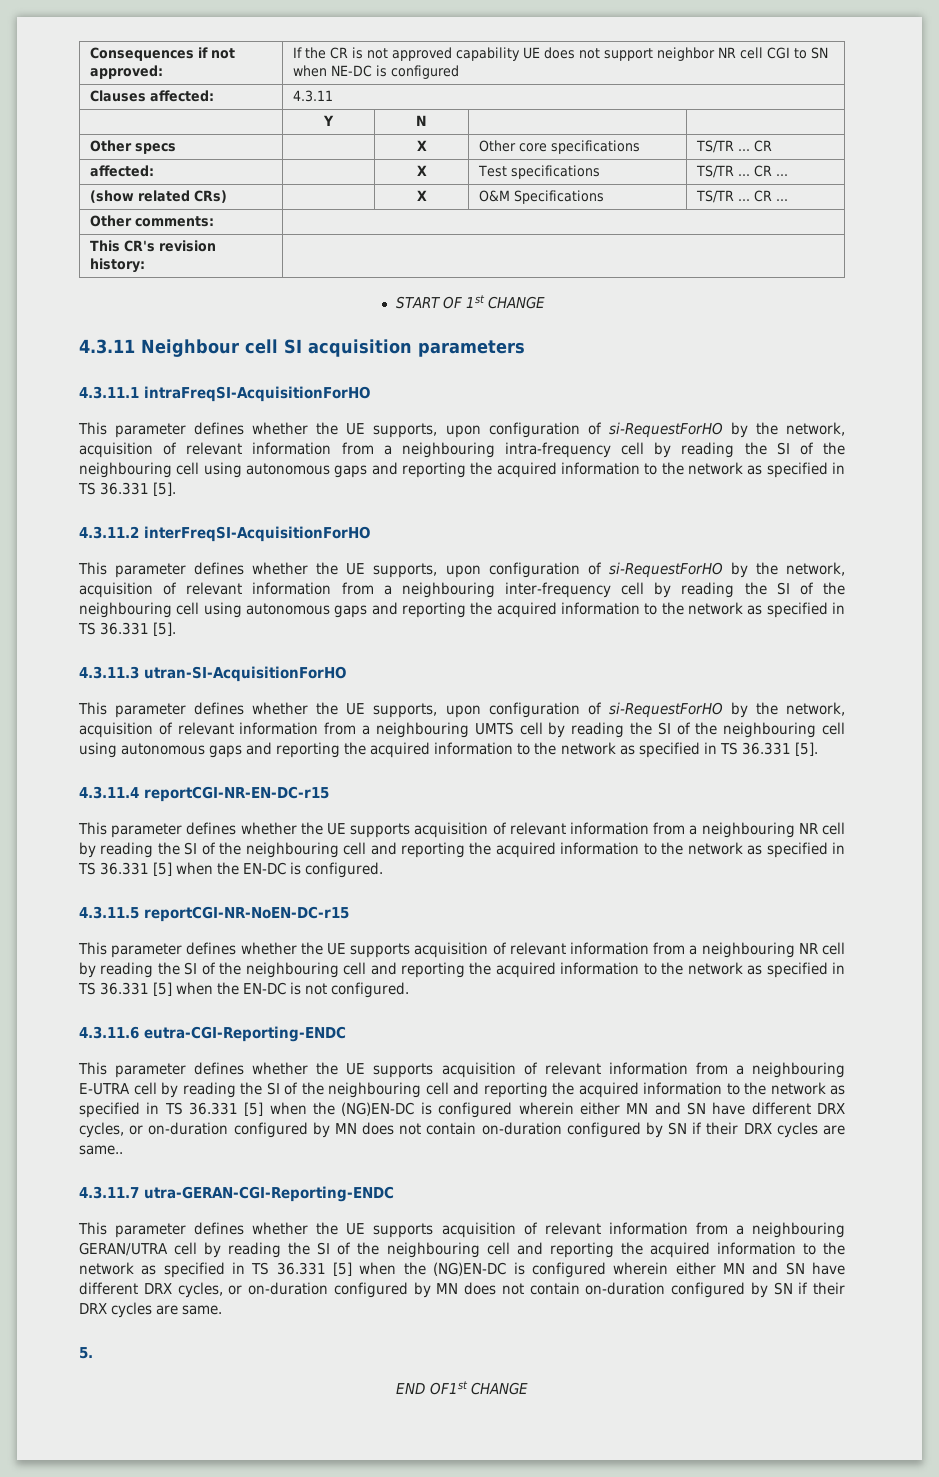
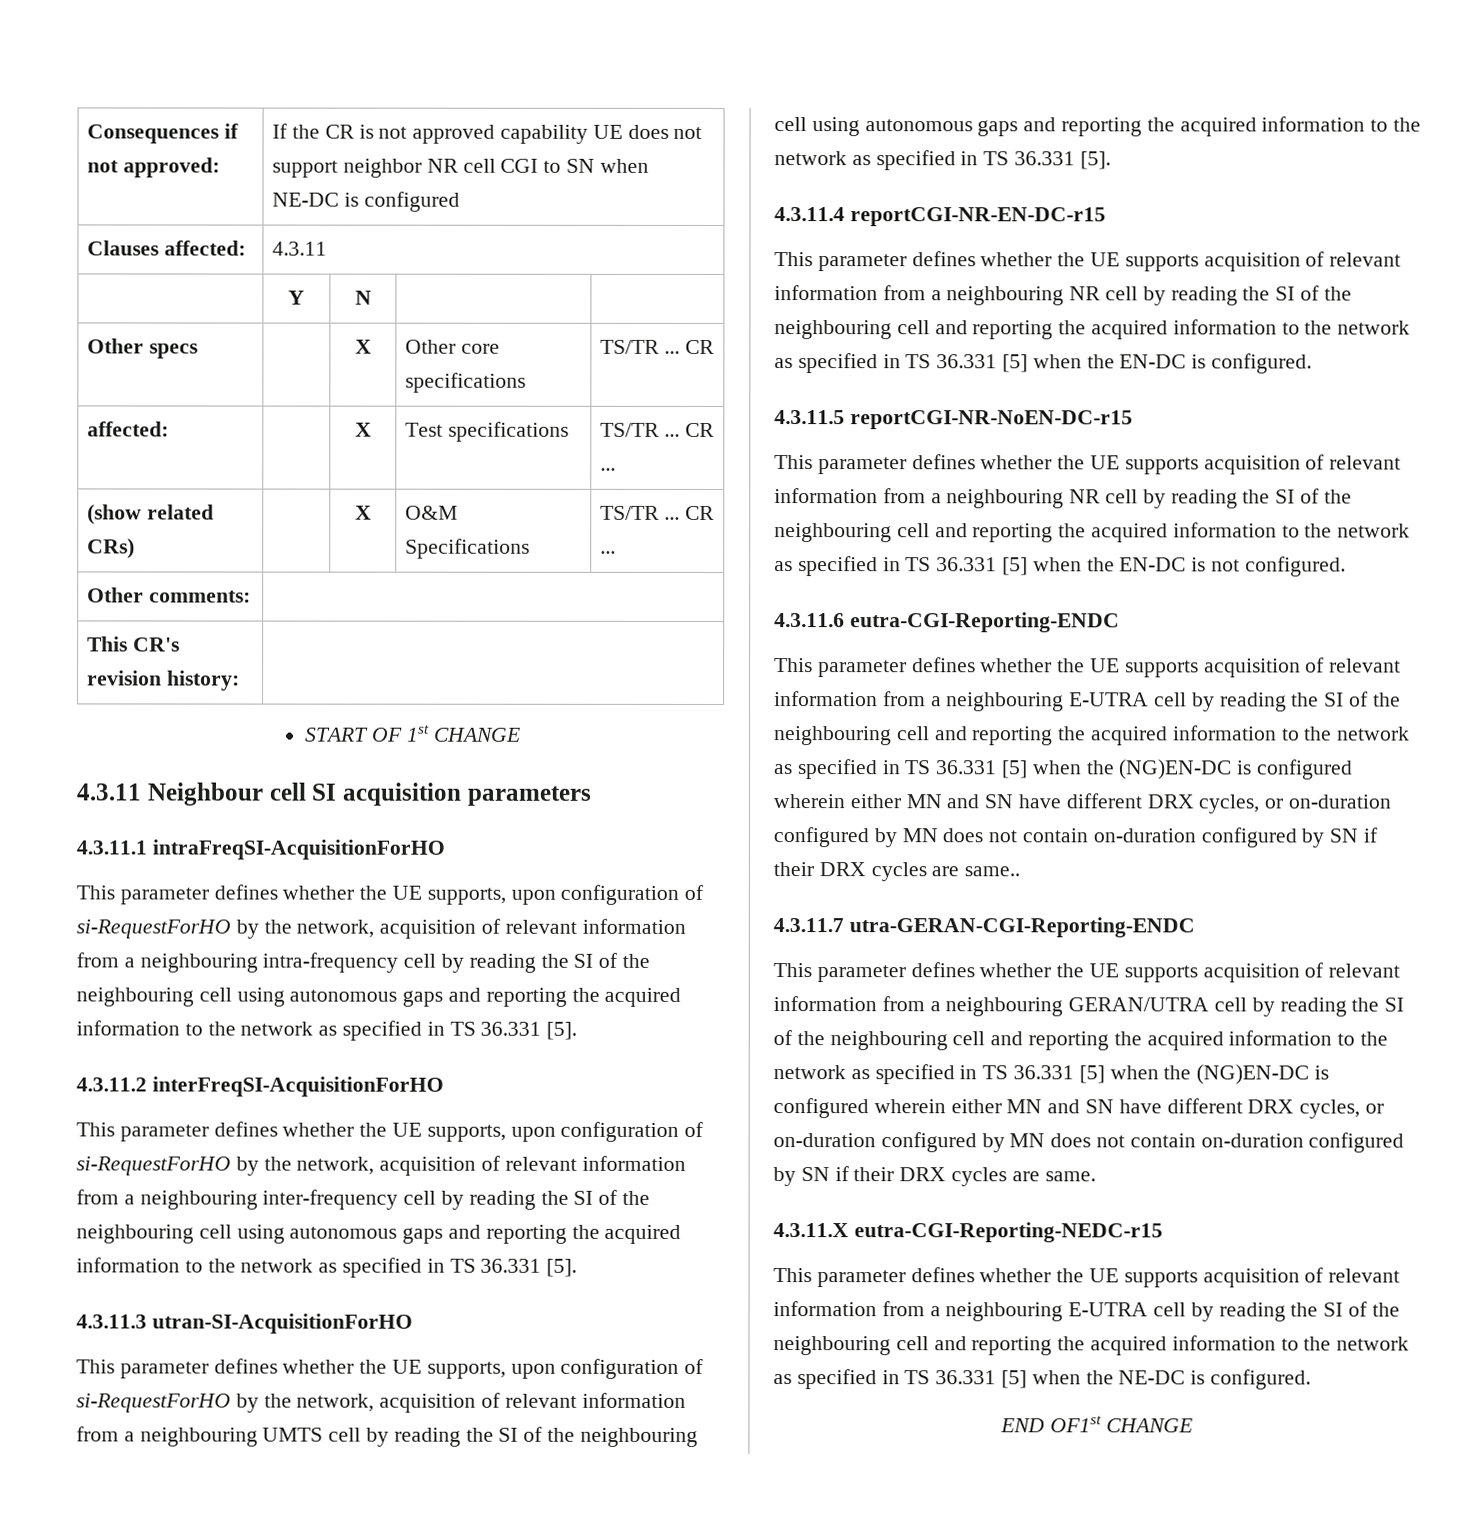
- 5.
+ 4.3.11.X eutra-CGI-Reporting-NEDC-r15
+ This parameter defines whether the UE supports acquisition of relevant information from a neighbouring E-UTRA cell by reading the SI of the neighbouring cell and reporting the acquired information to the network as specified in TS 36.331 [5] when the NE-DC is configured.

